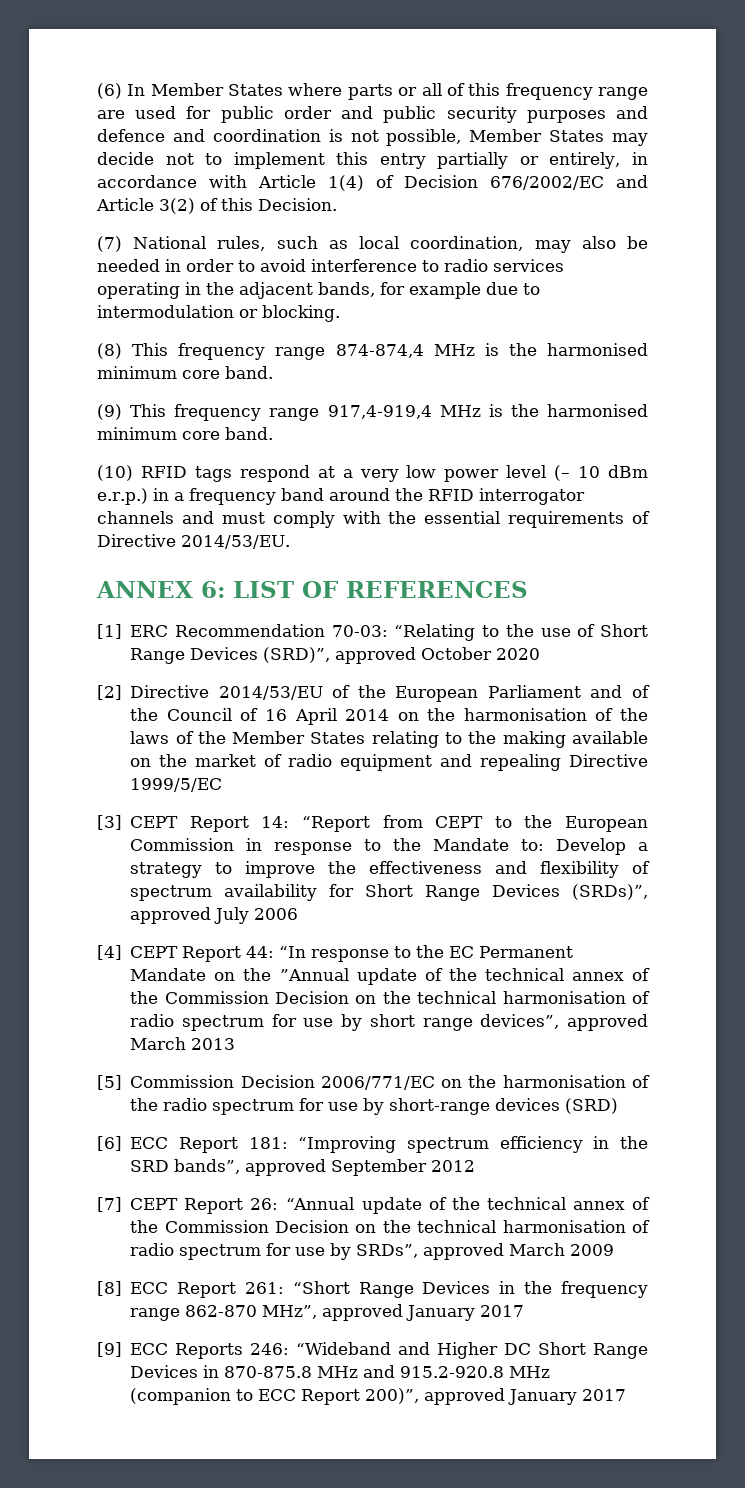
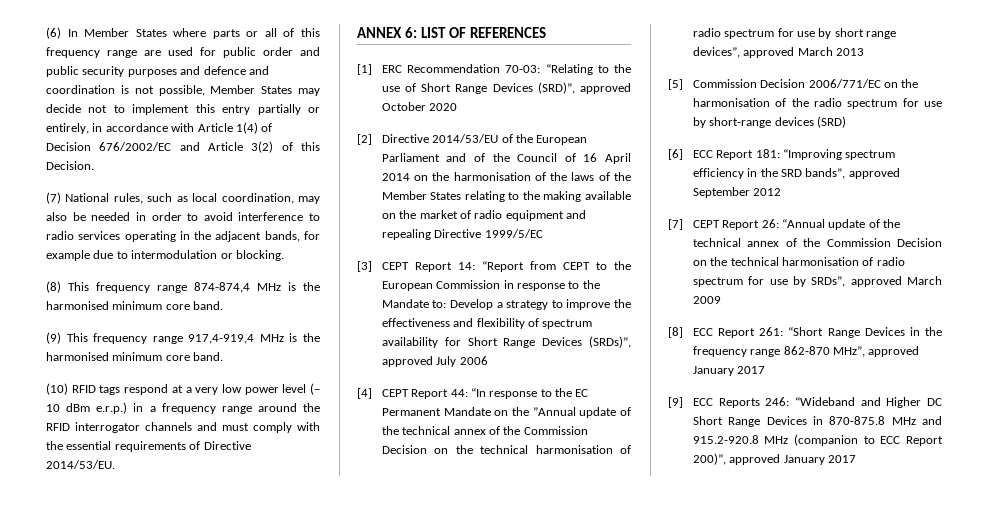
- (10) RFID tags respond at a very low power level (– 10 dBm e.r.p.) in a frequency band around the RFID interrogator channels and must comply with the essential requirements of Directive 2014/53/EU.
+ (10) RFID tags respond at a very low power level (– 10 dBm e.r.p.) in a frequency range around the RFID interrogator channels and must comply with the essential requirements of Directive 2014/53/EU.

